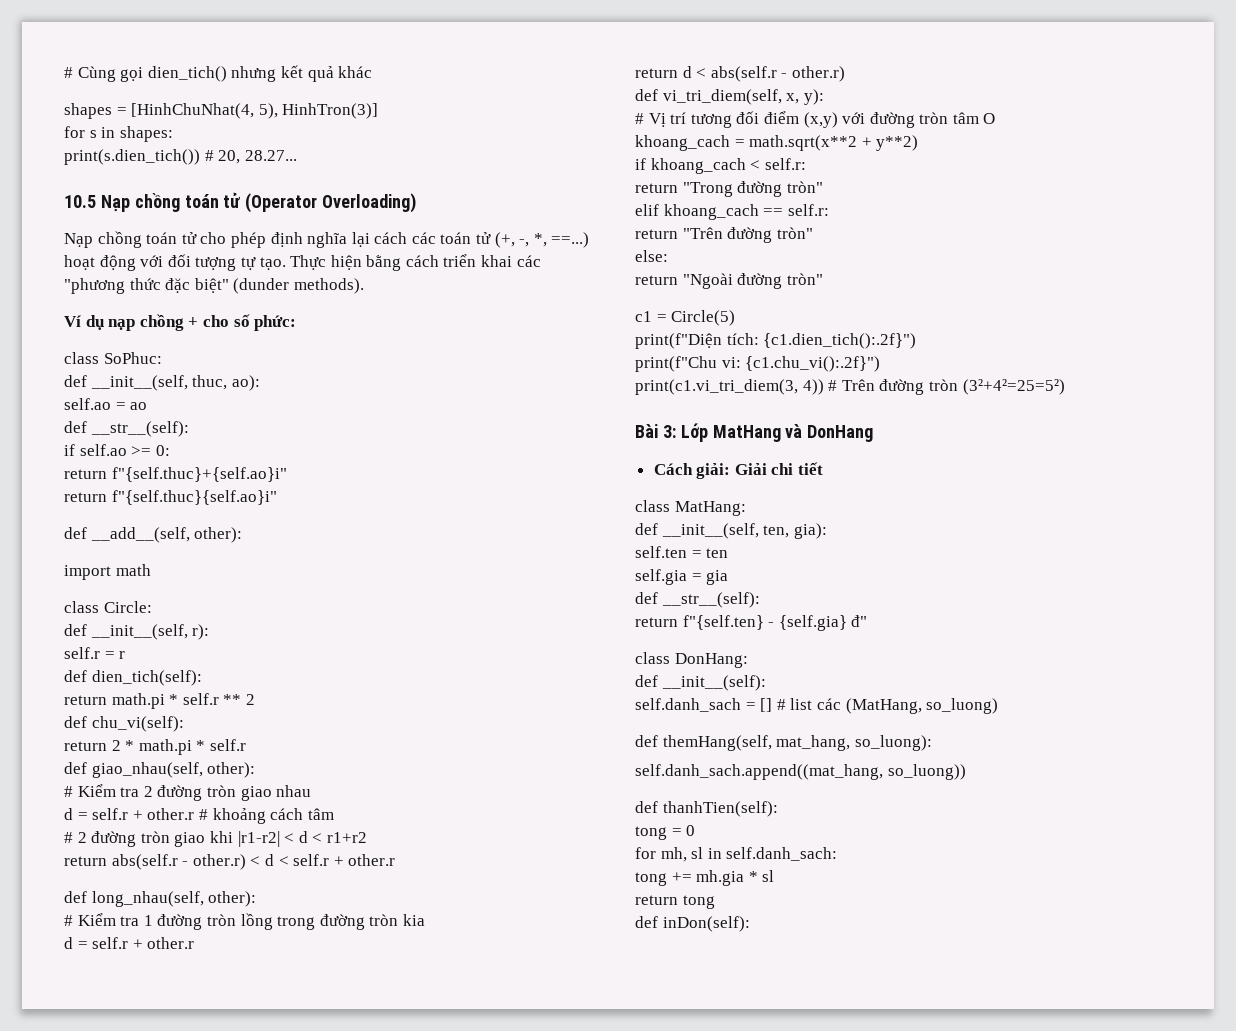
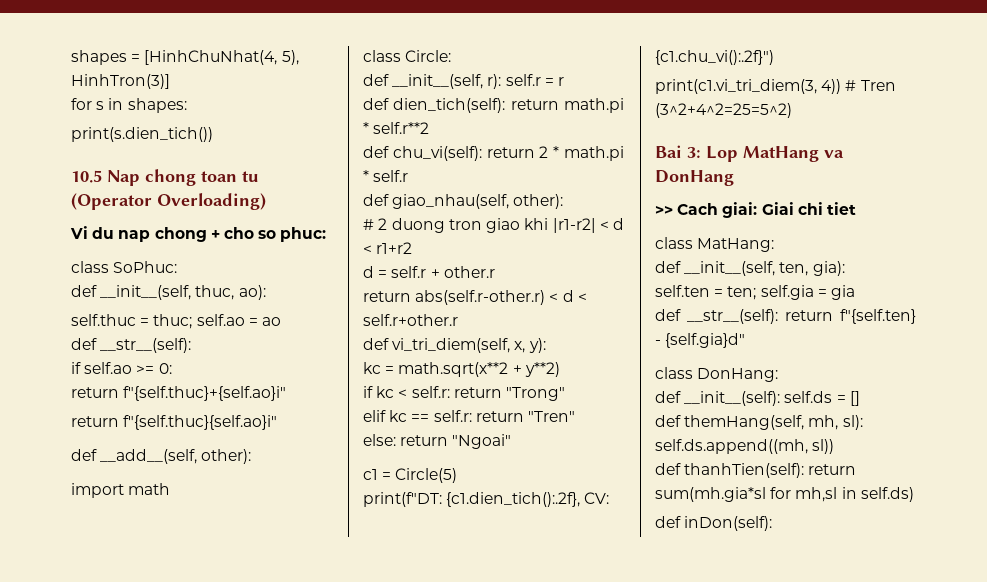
- # Cùng gọi dien_tich() nhưng kết quả khác
- print(s.dien_tich()) # 20, 28.27...
- 10.5 Nạp chồng toán tử (Operator Overloading)
- Nạp chồng toán tử cho phép định nghĩa lại cách các toán tử (+, -, *, ==...) hoạt động với đối tượng tự tạo. Thực hiện bằng cách triển khai các "phương thức đặc biệt" (dunder methods).
- Ví dụ nạp chồng + cho số phức:
+ print(s.dien_tich())
+ 10.5 Nap chong toan tu (Operator Overloading)
+ Vi du nap chong + cho so phuc:
- self.ao = ao
+ self.thuc = thuc; self.ao = ao
- def __init__(self, r):
- self.r = r
+ def __init__(self, r): self.r = r
- def dien_tich(self):
- return math.pi * self.r ** 2
+ def dien_tich(self): return math.pi * self.r**2
- def chu_vi(self):
- return 2 * math.pi * self.r
+ def chu_vi(self): return 2 * math.pi * self.r
- # Kiểm tra 2 đường tròn giao nhau
- d = self.r + other.r # khoảng cách tâm
- # 2 đường tròn giao khi |r1-r2| < d < r1+r2
+ # 2 duong tron giao khi |r1-r2| < d < r1+r2
- return abs(self.r - other.r) < d < self.r + other.r
- def long_nhau(self, other):
- # Kiểm tra 1 đường tròn lồng trong đường tròn kia
- return d < abs(self.r - other.r)
+ return abs(self.r-other.r) < d < self.r+other.r
- # Vị trí tương đối điểm (x,y) với đường tròn tâm O
- khoang_cach = math.sqrt(x**2 + y**2)
+ kc = math.sqrt(x**2 + y**2)
- if khoang_cach < self.r:
- return "Trong đường tròn"
+ if kc < self.r: return "Trong"
- elif khoang_cach == self.r:
- return "Trên đường tròn"
- else:
- return "Ngoài đường tròn"
+ elif kc == self.r: return "Tren"
+ else: return "Ngoai"
  c1 = Circle(5)
- print(f"Diện tích: {c1.dien_tich():.2f}")
- print(f"Chu vi: {c1.chu_vi():.2f}")
- print(c1.vi_tri_diem(3, 4)) # Trên đường tròn (3²+4²=25=5²)
- Bài 3: Lớp MatHang và DonHang
- Cách giải: Giải chi tiết
+ print(f"DT: {c1.dien_tich():.2f}, CV: {c1.chu_vi():.2f}")
+ print(c1.vi_tri_diem(3, 4)) # Tren (3^2+4^2=25=5^2)
+ Bai 3: Lop MatHang va DonHang
+ >> Cach giai: Giai chi tiet
- self.ten = ten
- self.gia = gia
- def __str__(self):
- return f"{self.ten} - {self.gia} đ"
+ self.ten = ten; self.gia = gia
+ def __str__(self): return f"{self.ten} - {self.gia}d"
- def __init__(self):
- self.danh_sach = [] # list các (MatHang, so_luong)
- def themHang(self, mat_hang, so_luong):
- self.danh_sach.append((mat_hang, so_luong))
- def thanhTien(self):
- tong = 0
- for mh, sl in self.danh_sach:
- tong += mh.gia * sl
- return tong
+ def __init__(self): self.ds = []
+ def themHang(self, mh, sl): self.ds.append((mh, sl))
+ def thanhTien(self): return sum(mh.gia*sl for mh,sl in self.ds)

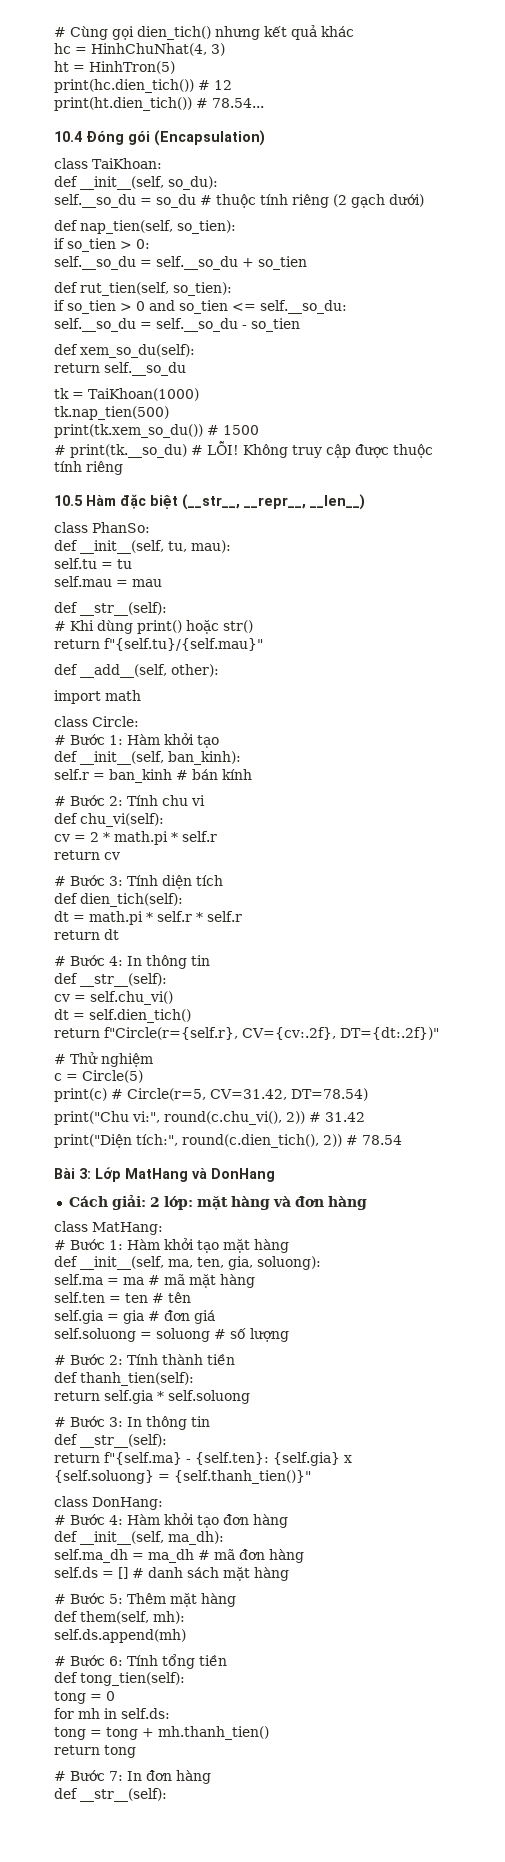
- shapes = [HinhChuNhat(4, 5), HinhTron(3)]
- for s in shapes:
- print(s.dien_tich())
- 10.5 Nap chong toan tu (Operator Overloading)
- Vi du nap chong + cho so phuc:
- class SoPhuc:
- def __init__(self, thuc, ao):
- self.thuc = thuc; self.ao = ao
+ # Cùng gọi dien_tich() nhưng kết quả khác
+ hc = HinhChuNhat(4, 3)
+ ht = HinhTron(5)
+ print(hc.dien_tich()) # 12
+ print(ht.dien_tich()) # 78.54...
+ 10.4 Đóng gói (Encapsulation)
+ class TaiKhoan:
+ def __init__(self, so_du):
+ self.__so_du = so_du # thuộc tính riêng (2 gạch dưới)
+ def nap_tien(self, so_tien):
+ if so_tien > 0:
+ self.__so_du = self.__so_du + so_tien
+ def rut_tien(self, so_tien):
+ if so_tien > 0 and so_tien <= self.__so_du:
+ self.__so_du = self.__so_du - so_tien
+ def xem_so_du(self):
+ return self.__so_du
+ tk = TaiKhoan(1000)
+ tk.nap_tien(500)
+ print(tk.xem_so_du()) # 1500
+ # print(tk.__so_du) # LỖI! Không truy cập được thuộc tính riêng
+ 10.5 Hàm đặc biệt (__str__, __repr__, __len__)
+ class PhanSo:
+ def __init__(self, tu, mau):
+ self.tu = tu
+ self.mau = mau
  def __str__(self):
- if self.ao >= 0:
- return f"{self.thuc}+{self.ao}i"
- return f"{self.thuc}{self.ao}i"
+ # Khi dùng print() hoặc str()
+ return f"{self.tu}/{self.mau}"
  class Circle:
- def __init__(self, r): self.r = r
- def dien_tich(self): return math.pi * self.r**2
+ # Bước 1: Hàm khởi tạo
+ def __init__(self, ban_kinh):
+ self.r = ban_kinh # bán kính
+ # Bước 2: Tính chu vi
- def chu_vi(self): return 2 * math.pi * self.r
+ def chu_vi(self):
+ cv = 2 * math.pi * self.r
- def giao_nhau(self, other):
- # 2 duong tron giao khi |r1-r2| < d < r1+r2
- d = self.r + other.r
- return abs(self.r-other.r) < d < self.r+other.r
- def vi_tri_diem(self, x, y):
- kc = math.sqrt(x**2 + y**2)
- if kc < self.r: return "Trong"
- elif kc == self.r: return "Tren"
- else: return "Ngoai"
- c1 = Circle(5)
- print(f"DT: {c1.dien_tich():.2f}, CV: {c1.chu_vi():.2f}")
- print(c1.vi_tri_diem(3, 4)) # Tren (3^2+4^2=25=5^2)
- Bai 3: Lop MatHang va DonHang
- >> Cach giai: Giai chi tiet
+ return cv
+ # Bước 3: Tính diện tích
+ def dien_tich(self):
+ dt = math.pi * self.r * self.r
+ return dt
+ # Bước 4: In thông tin
+ def __str__(self):
+ cv = self.chu_vi()
+ dt = self.dien_tich()
+ return f"Circle(r={self.r}, CV={cv:.2f}, DT={dt:.2f})"
+ # Thử nghiệm
+ c = Circle(5)
+ print(c) # Circle(r=5, CV=31.42, DT=78.54)
+ print("Chu vi:", round(c.chu_vi(), 2)) # 31.42
+ print("Diện tích:", round(c.dien_tich(), 2)) # 78.54
+ Bài 3: Lớp MatHang và DonHang
+ Cách giải: 2 lớp: mặt hàng và đơn hàng
  class MatHang:
- def __init__(self, ten, gia):
+ # Bước 1: Hàm khởi tạo mặt hàng
+ def __init__(self, ma, ten, gia, soluong):
+ self.ma = ma # mã mặt hàng
- self.ten = ten; self.gia = gia
- def __str__(self): return f"{self.ten} - {self.gia}d"
+ self.ten = ten # tên
+ self.gia = gia # đơn giá
+ self.soluong = soluong # số lượng
+ # Bước 2: Tính thành tiền
+ def thanh_tien(self):
+ return self.gia * self.soluong
+ # Bước 3: In thông tin
+ def __str__(self):
+ return f"{self.ma} - {self.ten}: {self.gia} x {self.soluong} = {self.thanh_tien()}"
  class DonHang:
- def __init__(self): self.ds = []
- def themHang(self, mh, sl): self.ds.append((mh, sl))
- def thanhTien(self): return sum(mh.gia*sl for mh,sl in self.ds)
- def inDon(self):
+ # Bước 4: Hàm khởi tạo đơn hàng
+ def __init__(self, ma_dh):
+ self.ma_dh = ma_dh # mã đơn hàng
+ self.ds = [] # danh sách mặt hàng
+ # Bước 5: Thêm mặt hàng
+ def them(self, mh):
+ self.ds.append(mh)
+ # Bước 6: Tính tổng tiền
+ def tong_tien(self):
+ tong = 0
+ for mh in self.ds:
+ tong = tong + mh.thanh_tien()
+ return tong
+ # Bước 7: In đơn hàng
+ def __str__(self):

